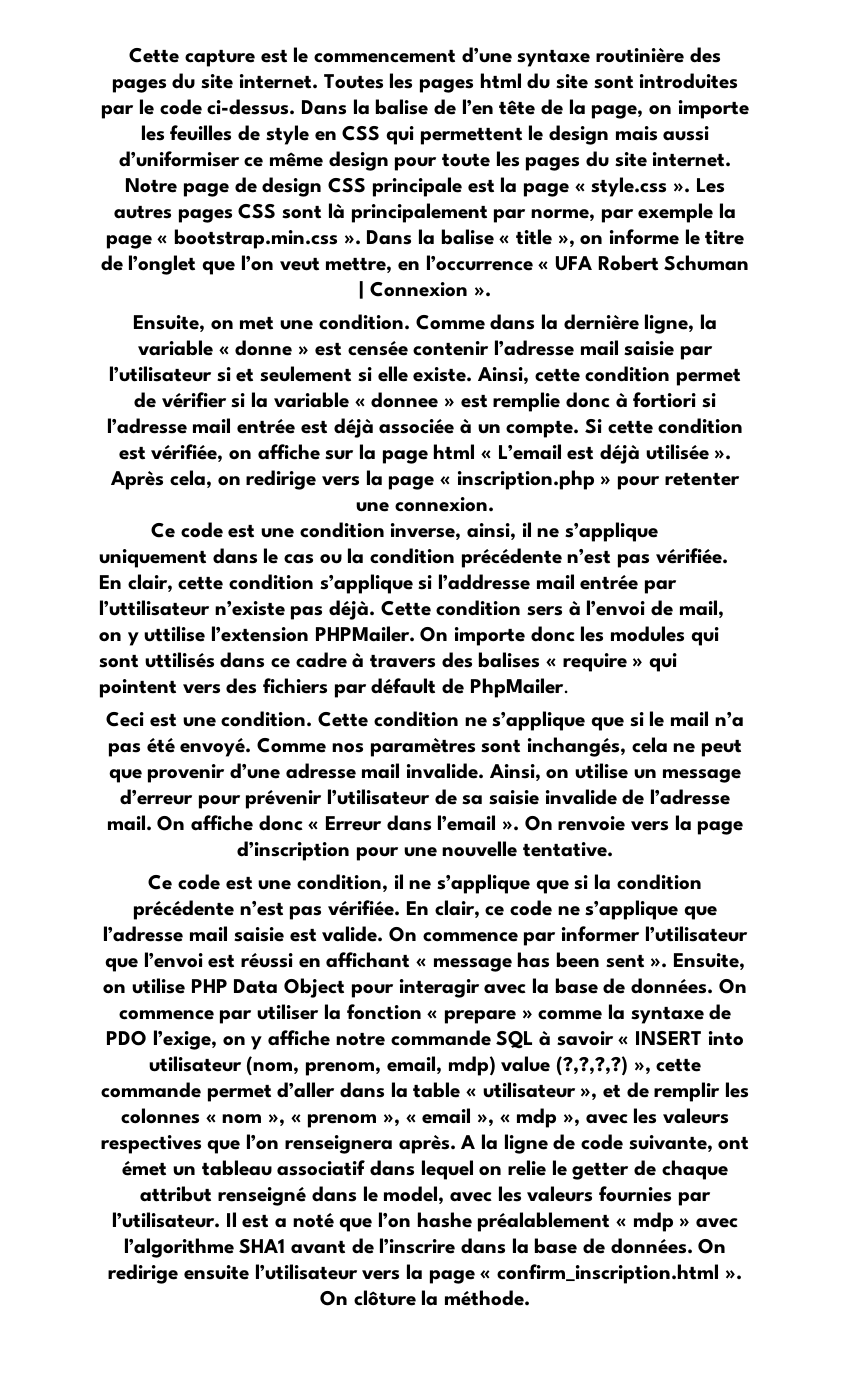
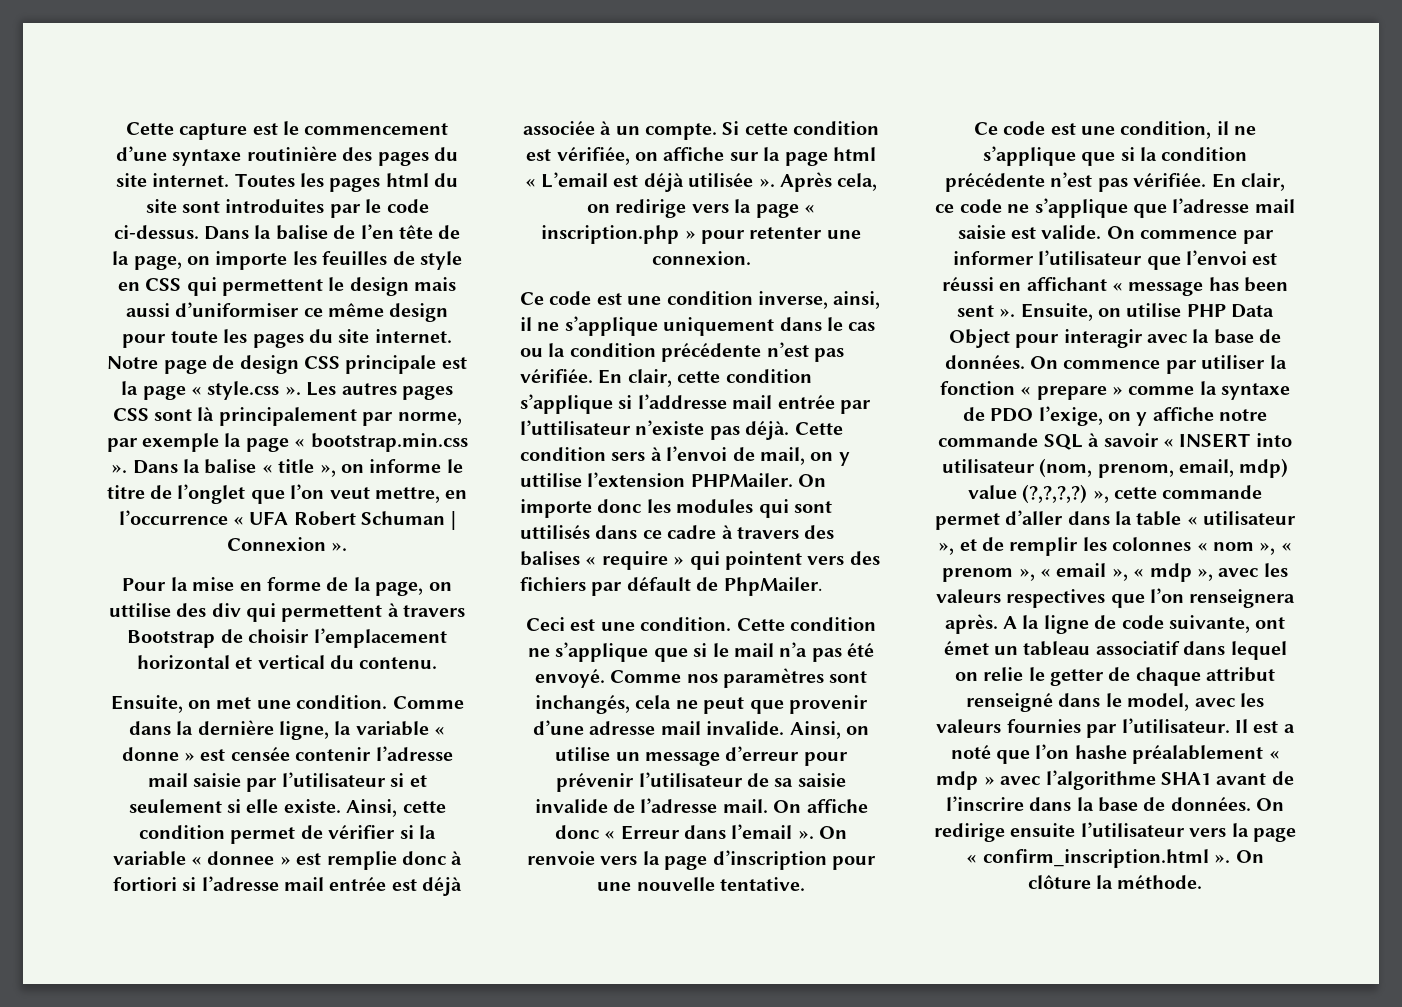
+ Pour la mise en forme de la page, on uttilise des div qui permettent à travers Bootstrap de choisir l’emplacement horizontal et vertical du contenu.

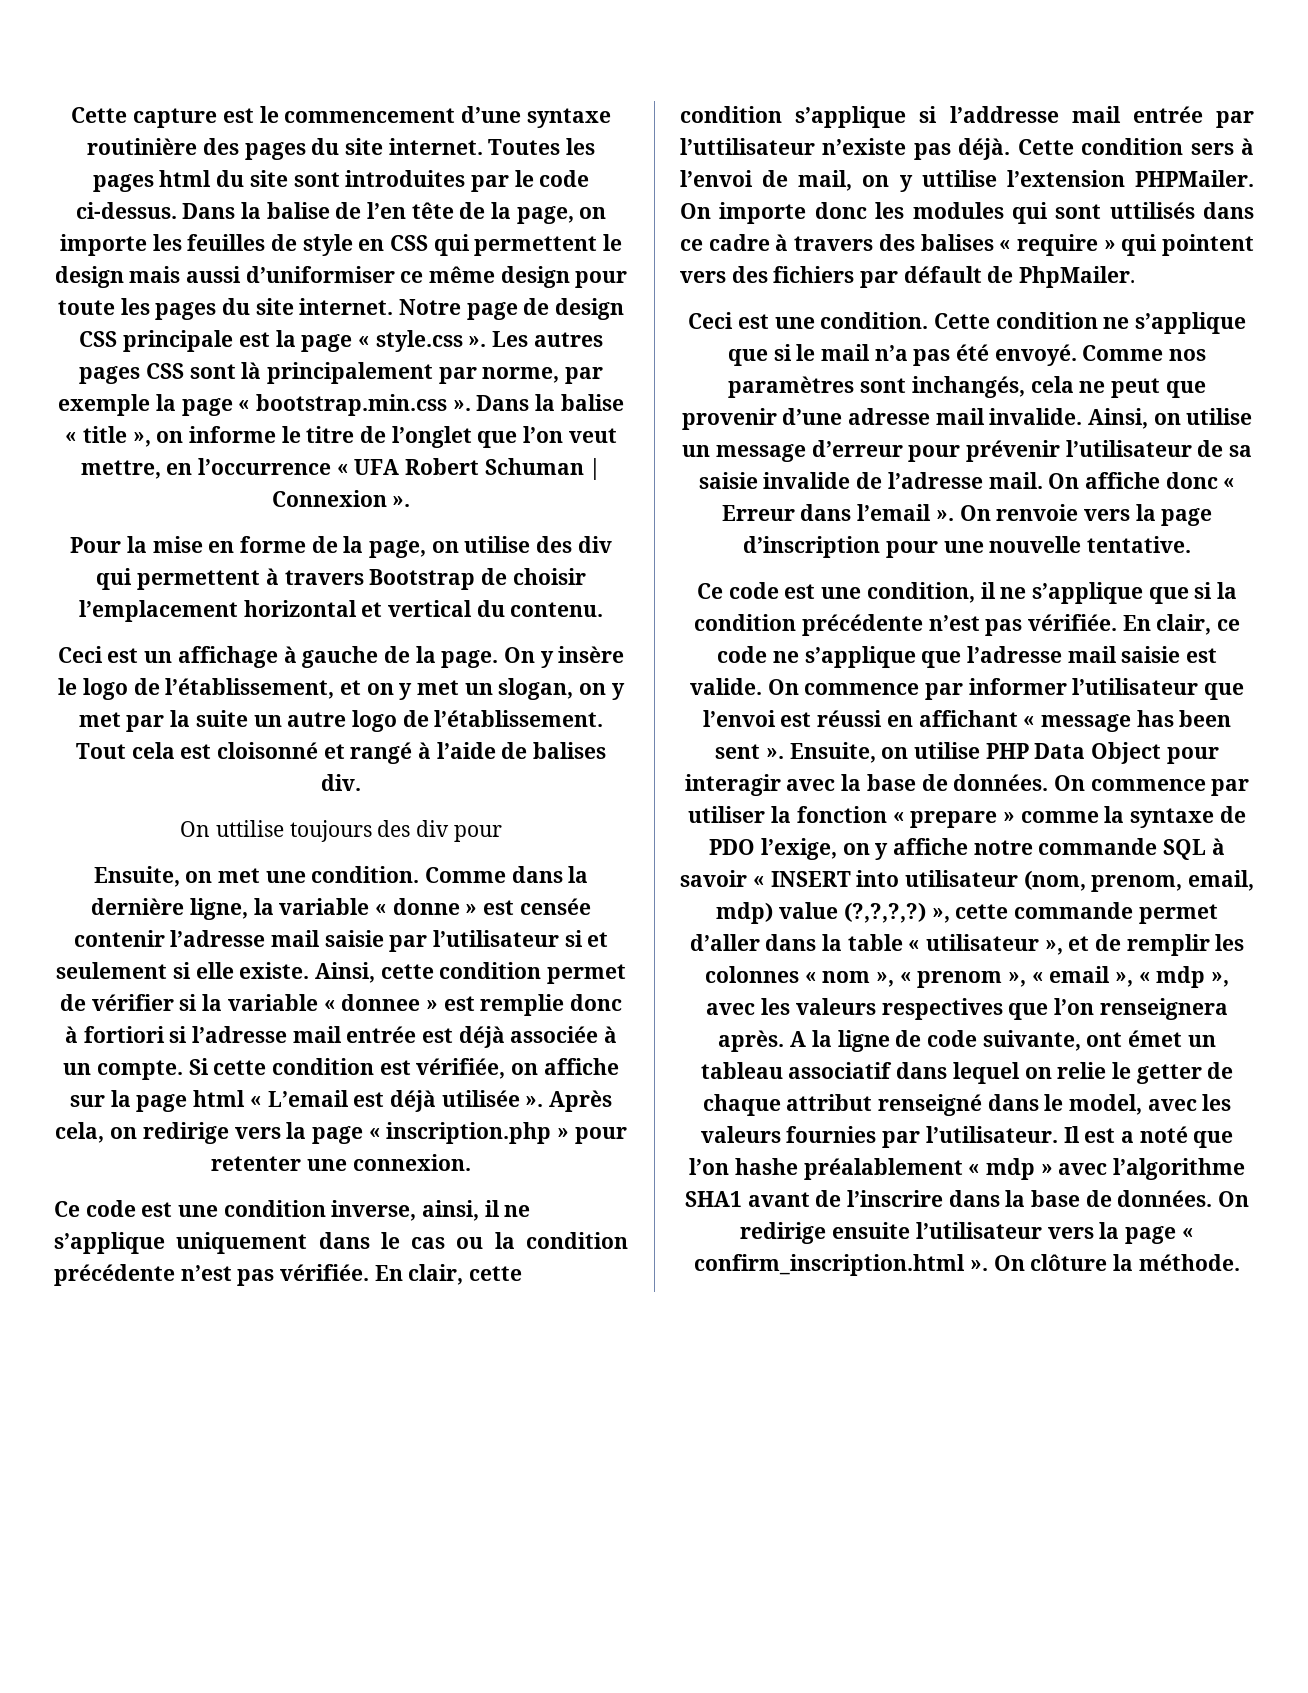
- Pour la mise en forme de la page, on uttilise des div qui permettent à travers Bootstrap de choisir l’emplacement horizontal et vertical du contenu.
+ Pour la mise en forme de la page, on utilise des div qui permettent à travers Bootstrap de choisir l’emplacement horizontal et vertical du contenu.
+ Ceci est un affichage à gauche de la page. On y insère le logo de l’établissement, et on y met un slogan, on y met par la suite un autre logo de l’établissement. Tout cela est cloisonné et rangé à l’aide de balises div.
+ On uttilise toujours des div pour

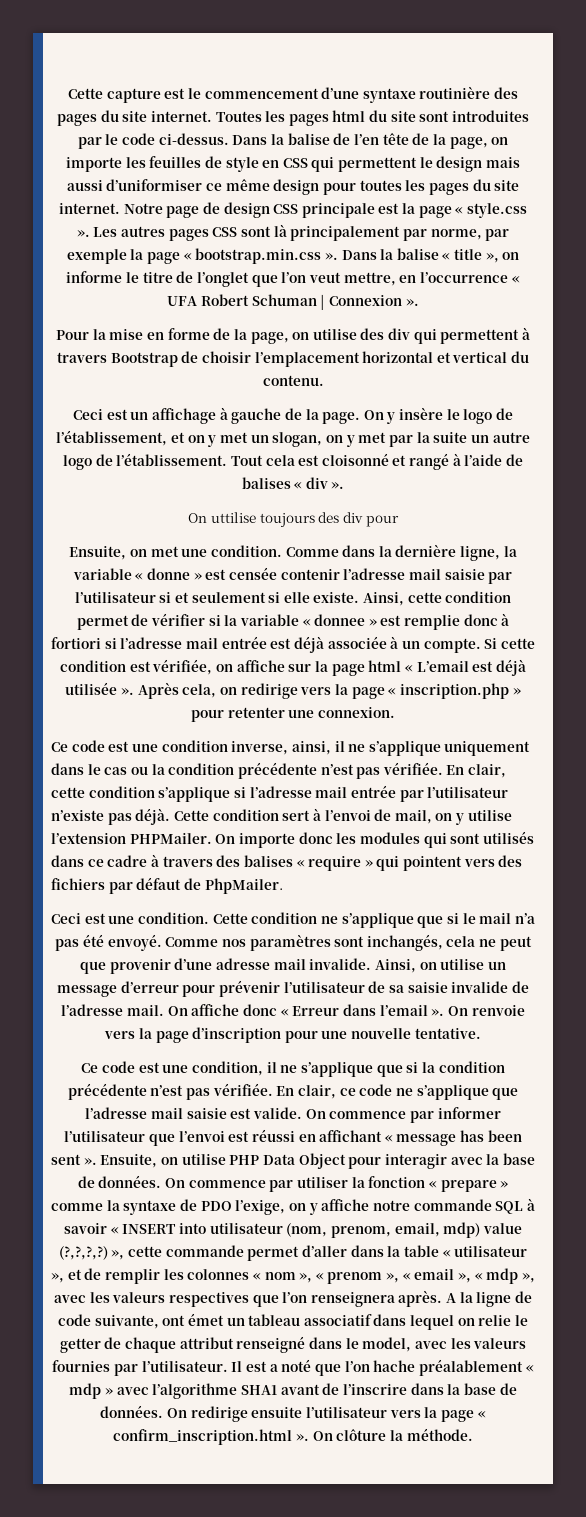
- Dans la balise de l’en tête de la page, on importe les feuilles de style en CSS qui permettent le design mais aussi d’uniformiser ce même design pour toute les pages du site internet.
+ Dans la balise de l’en tête de la page, on importe les feuilles de style en CSS qui permettent le design mais aussi d’uniformiser ce même design pour toutes les pages du site internet.
- Tout cela est cloisonné et rangé à l’aide de balises div.
+ Tout cela est cloisonné et rangé à l’aide de balises « div ».
- En clair, cette condition s’applique si l’addresse mail entrée par l’uttilisateur n’existe pas déjà.
+ En clair, cette condition s’applique si l’adresse mail entrée par l’utilisateur n’existe pas déjà.
- Cette condition sers à l’envoi de mail, on y uttilise l’extension PHPMailer.
+ Cette condition sert à l’envoi de mail, on y utilise l’extension PHPMailer.
- On importe donc les modules qui sont uttilisés dans ce cadre à travers des balises « require » qui pointent vers des fichiers par défault de PhpMailer.
+ On importe donc les modules qui sont utilisés dans ce cadre à travers des balises « require » qui pointent vers des fichiers par défaut de PhpMailer.
- Il est a noté que l’on hashe préalablement « mdp » avec l’algorithme SHA1 avant de l’inscrire dans la base de données.
+ Il est a noté que l’on hache préalablement « mdp » avec l’algorithme SHA1 avant de l’inscrire dans la base de données.

